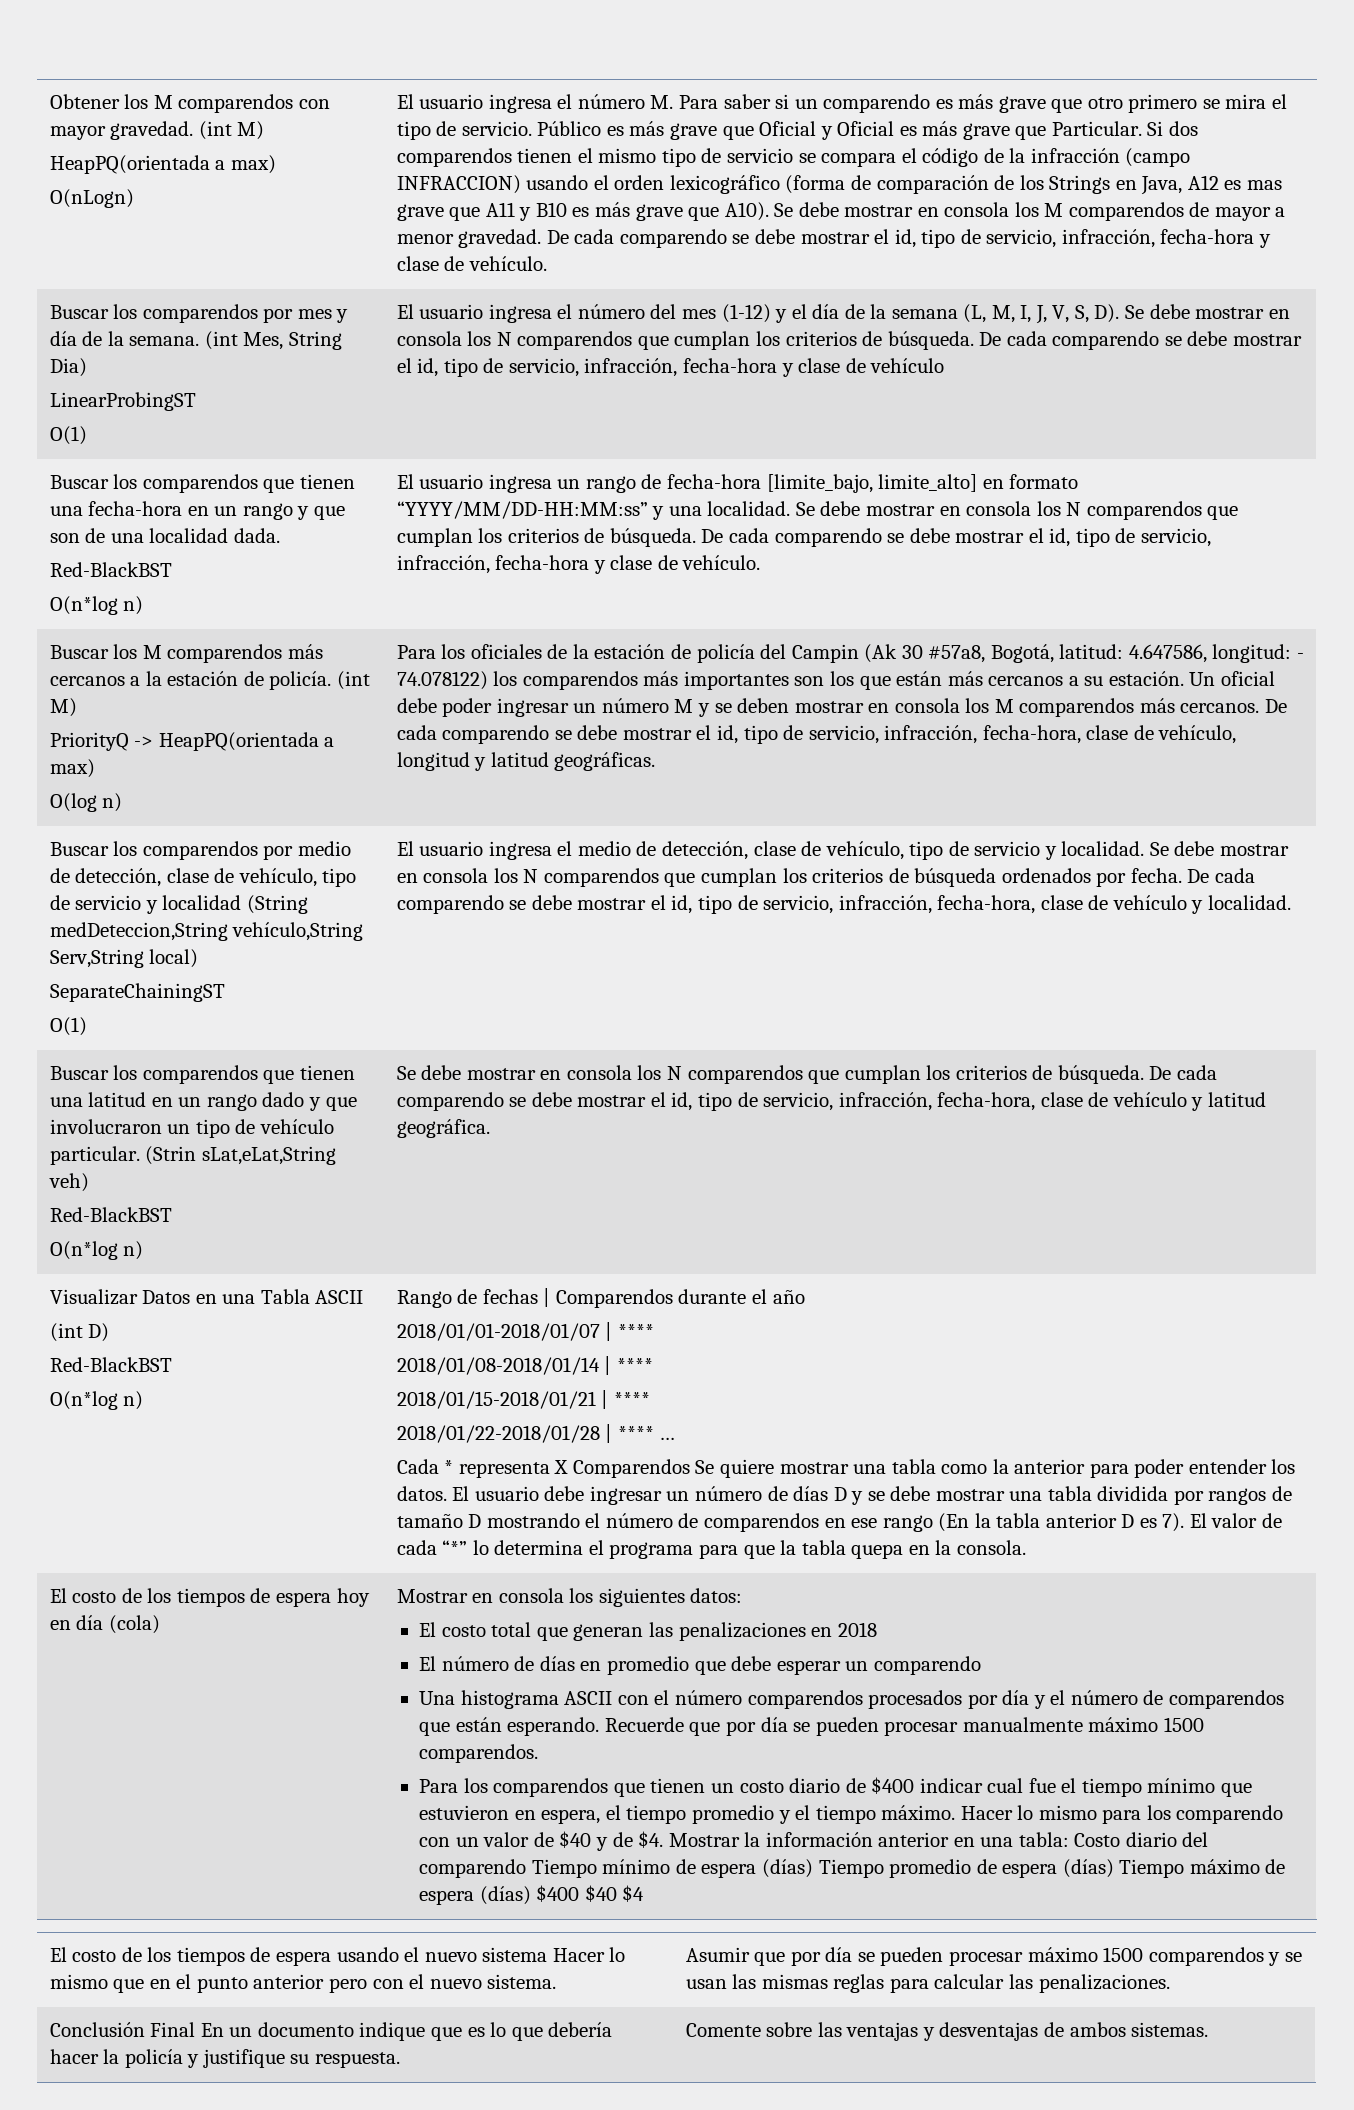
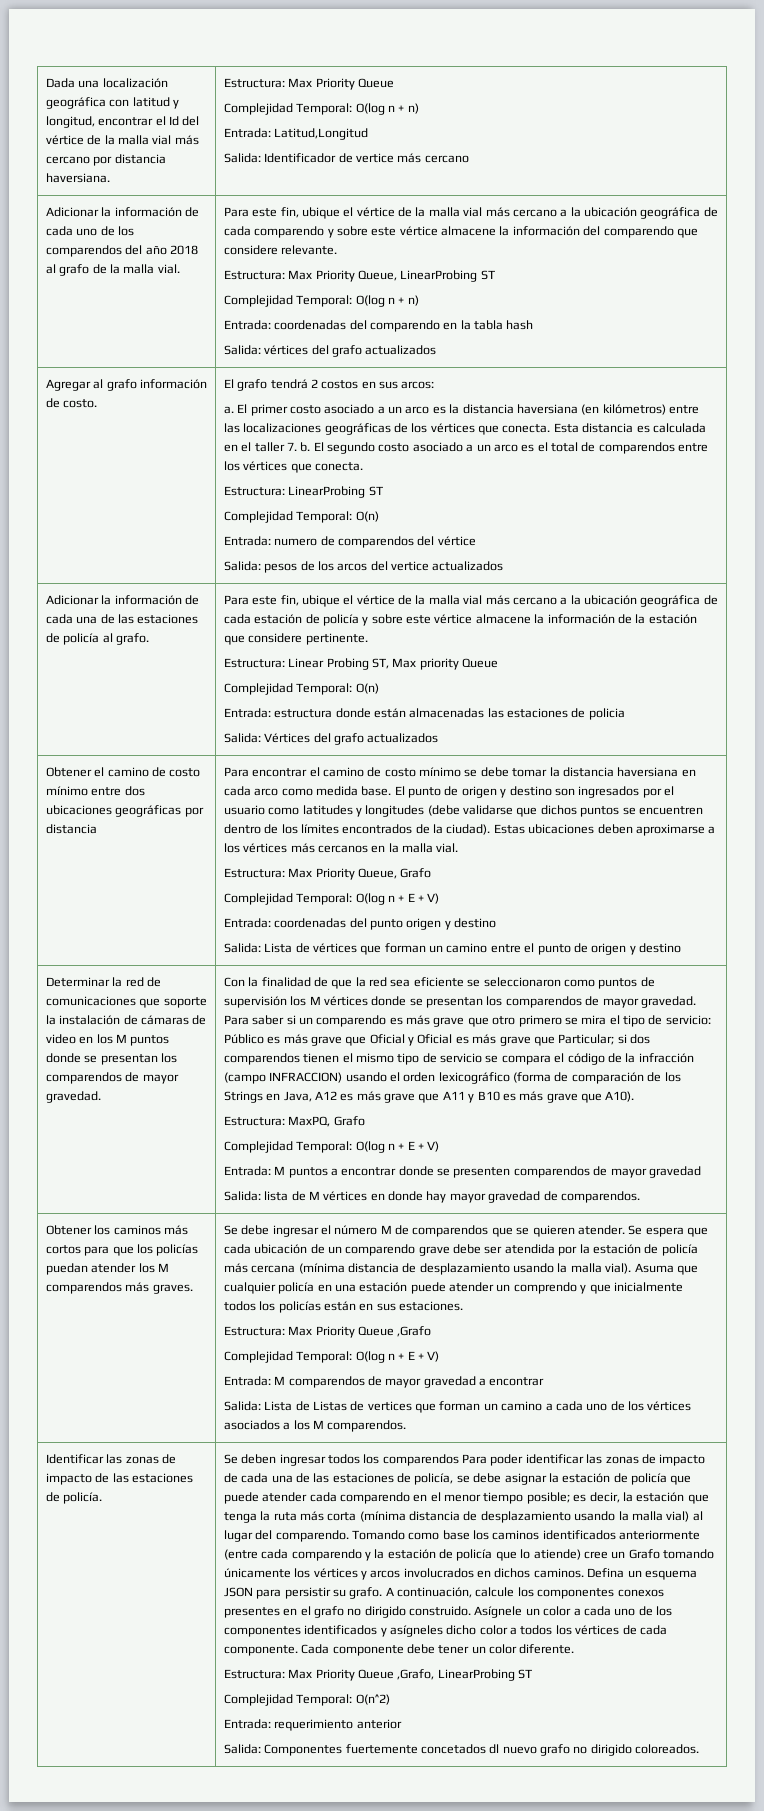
- Obtener los M comparendos con mayor gravedad. (int M)
- HeapPQ(orientada a max)
- O(nLogn) | El usuario ingresa el número M. Para saber si un comparendo es más grave que otro primero se mira el tipo de servicio.
+ Dada una localización geográfica con latitud y longitud, encontrar el Id del vértice de la malla vial más cercano por distancia haversiana. | Estructura: Max Priority Queue
+ Complejidad Temporal: O(log n + n)
+ Entrada: Latitud,Longitud
+ Salida: Identificador de vertice más cercano
+ Adicionar la información de cada uno de los comparendos del año 2018 al grafo de la malla vial. | Para este fin, ubique el vértice de la malla vial más cercano a la ubicación geográfica de cada comparendo y sobre este vértice almacene la información del comparendo que considere relevante.
+ Estructura: Max Priority Queue, LinearProbing ST
+ Complejidad Temporal: O(log n + n)
+ Entrada: coordenadas del comparendo en la tabla hash
+ Salida: vértices del grafo actualizados
+ Agregar al grafo información de costo. | El grafo tendrá 2 costos en sus arcos:
+ a. El primer costo asociado a un arco es la distancia haversiana (en kilómetros) entre las localizaciones geográficas de los vértices que conecta. Esta distancia es calculada en el taller 7. b. El segundo costo asociado a un arco es el total de comparendos entre los vértices que conecta.
+ Estructura: LinearProbing ST
+ Complejidad Temporal: O(n)
+ Entrada: numero de comparendos del vértice
+ Salida: pesos de los arcos del vertice actualizados
+ Adicionar la información de cada una de las estaciones de policía al grafo. | Para este fin, ubique el vértice de la malla vial más cercano a la ubicación geográfica de cada estación de policía y sobre este vértice almacene la información de la estación que considere pertinente.
+ Estructura: Linear Probing ST, Max priority Queue
+ Complejidad Temporal: O(n)
+ Entrada: estructura donde están almacenadas las estaciones de policia
+ Salida: Vértices del grafo actualizados
+ Obtener el camino de costo mínimo entre dos ubicaciones geográficas por distancia | Para encontrar el camino de costo mínimo se debe tomar la distancia haversiana en cada arco como medida base. El punto de origen y destino son ingresados por el usuario como latitudes y longitudes (debe validarse que dichos puntos se encuentren dentro de los límites encontrados de la ciudad). Estas ubicaciones deben aproximarse a los vértices más cercanos en la malla vial.
+ Estructura: Max Priority Queue, Grafo
+ Complejidad Temporal: O(log n + E + V)
+ Entrada: coordenadas del punto origen y destino
+ Salida: Lista de vértices que forman un camino entre el punto de origen y destino
+ Determinar la red de comunicaciones que soporte la instalación de cámaras de video en los M puntos donde se presentan los comparendos de mayor gravedad. | Con la finalidad de que la red sea eficiente se seleccionaron como puntos de supervisión los M vértices donde se presentan los comparendos de mayor gravedad. Para saber si un comparendo es más grave que otro primero se mira el tipo de servicio:
- Público es más grave que Oficial y Oficial es más grave que Particular. Si dos comparendos tienen el mismo tipo de servicio se compara el código de la infracción (campo INFRACCION) usando el orden lexicográfico (forma de comparación de los Strings en Java, A12 es mas grave que A11 y B10 es más grave que A10). Se debe mostrar en consola los M comparendos de mayor a menor gravedad. De cada comparendo se debe mostrar el id, tipo de servicio, infracción, fecha-hora y clase de vehículo.
- Buscar los comparendos por mes y día de la semana. (int Mes, String Dia)
- LinearProbingST
- O(1) | El usuario ingresa el número del mes (1-12) y el día de la semana (L, M, I, J, V, S, D). Se debe mostrar en consola los N comparendos que cumplan los criterios de búsqueda. De cada comparendo se debe mostrar el id, tipo de servicio, infracción, fecha-hora y clase de vehículo
- Buscar los comparendos que tienen una fecha-hora en un rango y que son de una localidad dada.
- Red-BlackBST
- O(n*log n) | El usuario ingresa un rango de fecha-hora [limite_bajo, limite_alto] en formato “YYYY/MM/DD-HH:MM:ss” y una localidad. Se debe mostrar en consola los N comparendos que cumplan los criterios de búsqueda. De cada comparendo se debe mostrar el id, tipo de servicio, infracción, fecha-hora y clase de vehículo.
- Buscar los M comparendos más cercanos a la estación de policía. (int M)
- PriorityQ -> HeapPQ(orientada a max)
- O(log n) | Para los oficiales de la estación de policía del Campin (Ak 30 #57a8, Bogotá, latitud: 4.647586, longitud: - 74.078122) los comparendos más importantes son los que están más cercanos a su estación. Un oficial debe poder ingresar un número M y se deben mostrar en consola los M comparendos más cercanos. De cada comparendo se debe mostrar el id, tipo de servicio, infracción, fecha-hora, clase de vehículo, longitud y latitud geográficas.
- Buscar los comparendos por medio de detección, clase de vehículo, tipo de servicio y localidad (String medDeteccion,String vehículo,String Serv,String local)
- SeparateChainingST
- O(1) | El usuario ingresa el medio de detección, clase de vehículo, tipo de servicio y localidad. Se debe mostrar en consola los N comparendos que cumplan los criterios de búsqueda ordenados por fecha. De cada comparendo se debe mostrar el id, tipo de servicio, infracción, fecha-hora, clase de vehículo y localidad.
- Buscar los comparendos que tienen una latitud en un rango dado y que involucraron un tipo de vehículo particular. (Strin sLat,eLat,String veh)
- Red-BlackBST
- O(n*log n) | Se debe mostrar en consola los N comparendos que cumplan los criterios de búsqueda. De cada comparendo se debe mostrar el id, tipo de servicio, infracción, fecha-hora, clase de vehículo y latitud geográfica.
- Visualizar Datos en una Tabla ASCII
- (int D)
- Red-BlackBST
- O(n*log n) | Rango de fechas | Comparendos durante el año
- 2018/01/01-2018/01/07 | ****
- 2018/01/08-2018/01/14 | ****
- 2018/01/15-2018/01/21 | ****
- 2018/01/22-2018/01/28 | **** …
- Cada * representa X Comparendos Se quiere mostrar una tabla como la anterior para poder entender los datos. El usuario debe ingresar un número de días D y se debe mostrar una tabla dividida por rangos de tamaño D mostrando el número de comparendos en ese rango (En la tabla anterior D es 7). El valor de cada “*” lo determina el programa para que la tabla quepa en la consola.
- El costo de los tiempos de espera hoy en día (cola) | Mostrar en consola los siguientes datos:
- El costo total que generan las penalizaciones en 2018
- El número de días en promedio que debe esperar un comparendo
- Una histograma ASCII con el número comparendos procesados por día y el número de comparendos que están esperando. Recuerde que por día se pueden procesar manualmente máximo 1500 comparendos.
- Para los comparendos que tienen un costo diario de $400 indicar cual fue el tiempo mínimo que estuvieron en espera, el tiempo promedio y el tiempo máximo. Hacer lo mismo para los comparendo con un valor de $40 y de $4. Mostrar la información anterior en una tabla: Costo diario del comparendo Tiempo mínimo de espera (días) Tiempo promedio de espera (días) Tiempo máximo de espera (días) $400 $40 $4
- El costo de los tiempos de espera usando el nuevo sistema Hacer lo mismo que en el punto anterior pero con el nuevo sistema. | Asumir que por día se pueden procesar máximo 1500 comparendos y se usan las mismas reglas para calcular las penalizaciones.
- Conclusión Final En un documento indique que es lo que debería hacer la policía y justifique su respuesta. | Comente sobre las ventajas y desventajas de ambos sistemas.
+ Público es más grave que Oficial y Oficial es más grave que Particular; si dos comparendos tienen el mismo tipo de servicio se compara el código de la infracción (campo INFRACCION) usando el orden lexicográfico (forma de comparación de los Strings en Java, A12 es más grave que A11 y B10 es más grave que A10).
+ Estructura: MaxPQ, Grafo
+ Complejidad Temporal: O(log n + E + V)
+ Entrada: M puntos a encontrar donde se presenten comparendos de mayor gravedad
+ Salida: lista de M vértices en donde hay mayor gravedad de comparendos.
+ Obtener los caminos más cortos para que los policías puedan atender los M comparendos más graves. | Se debe ingresar el número M de comparendos que se quieren atender. Se espera que cada ubicación de un comparendo grave debe ser atendida por la estación de policía más cercana (mínima distancia de desplazamiento usando la malla vial). Asuma que cualquier policía en una estación puede atender un comprendo y que inicialmente todos los policías están en sus estaciones.
+ Estructura: Max Priority Queue ,Grafo
+ Complejidad Temporal: O(log n + E + V)
+ Entrada: M comparendos de mayor gravedad a encontrar
+ Salida: Lista de Listas de vertices que forman un camino a cada uno de los vértices asociados a los M comparendos.
+ Identificar las zonas de impacto de las estaciones de policía. | Se deben ingresar todos los comparendos Para poder identificar las zonas de impacto de cada una de las estaciones de policía, se debe asignar la estación de policía que puede atender cada comparendo en el menor tiempo posible; es decir, la estación que tenga la ruta más corta (mínima distancia de desplazamiento usando la malla vial) al lugar del comparendo. Tomando como base los caminos identificados anteriormente (entre cada comparendo y la estación de policía que lo atiende) cree un Grafo tomando únicamente los vértices y arcos involucrados en dichos caminos. Defina un esquema JSON para persistir su grafo. A continuación, calcule los componentes conexos presentes en el grafo no dirigido construido. Asígnele un color a cada uno de los componentes identificados y asígneles dicho color a todos los vértices de cada componente. Cada componente debe tener un color diferente.
+ Estructura: Max Priority Queue ,Grafo, LinearProbing ST
+ Complejidad Temporal: O(n^2)
+ Entrada: requerimiento anterior
+ Salida: Componentes fuertemente concetados dl nuevo grafo no dirigido coloreados.

